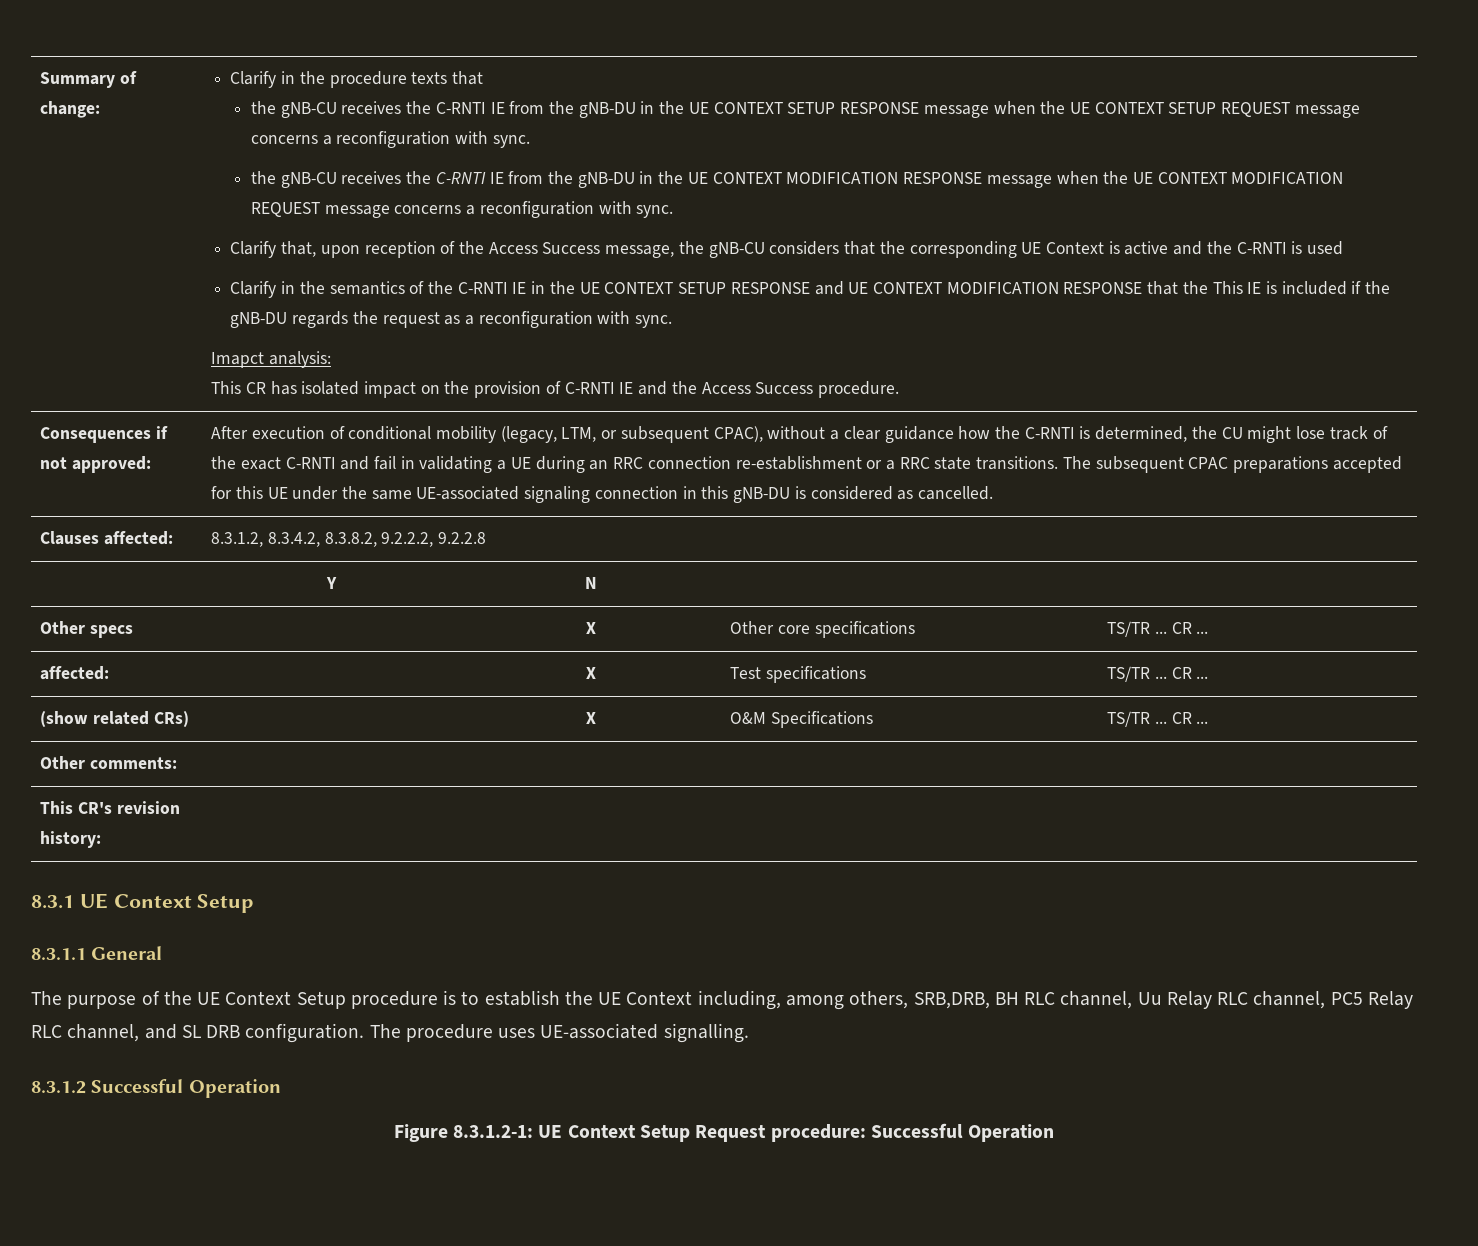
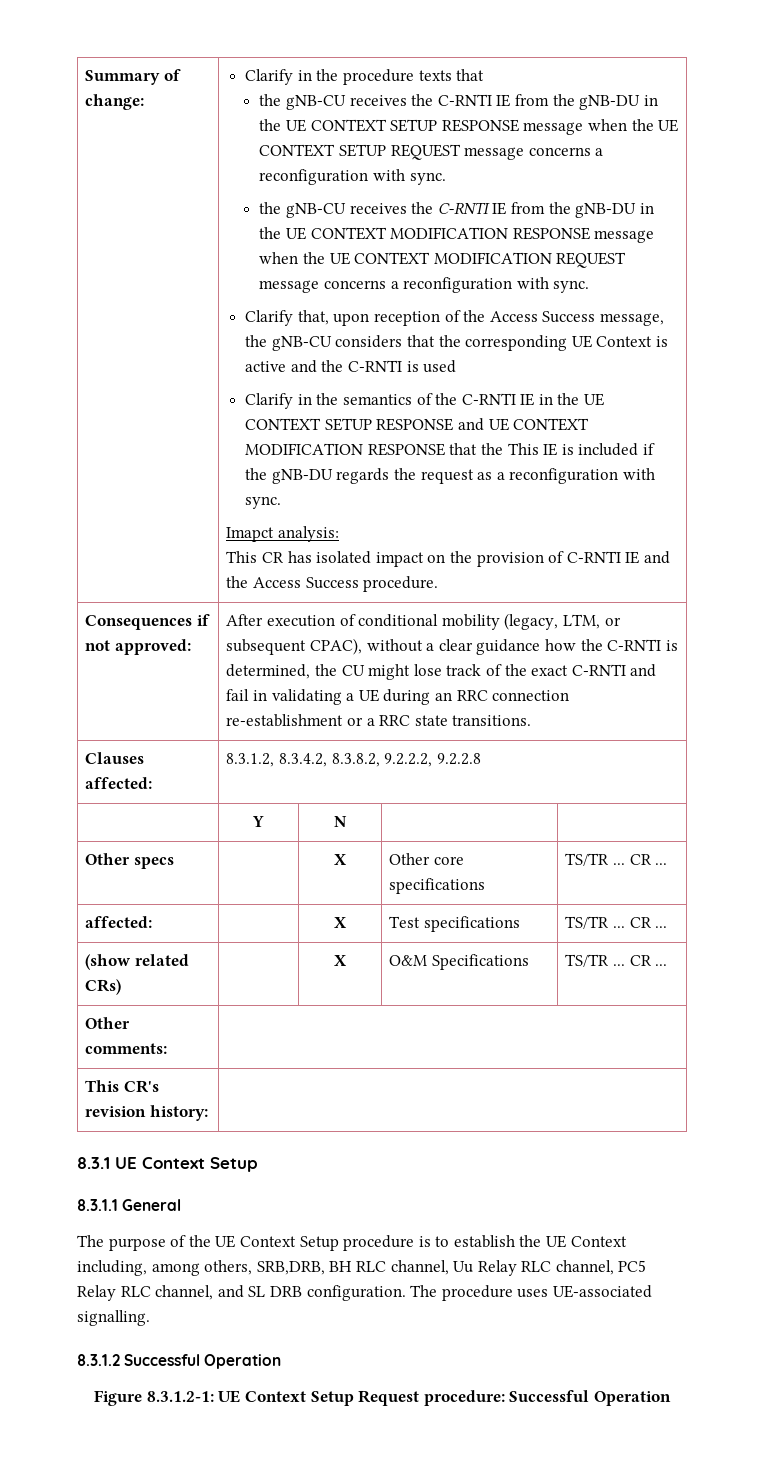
- The subsequent CPAC preparations accepted for this UE under the same UE-associated signaling connection in this gNB-DU is considered as cancelled.

